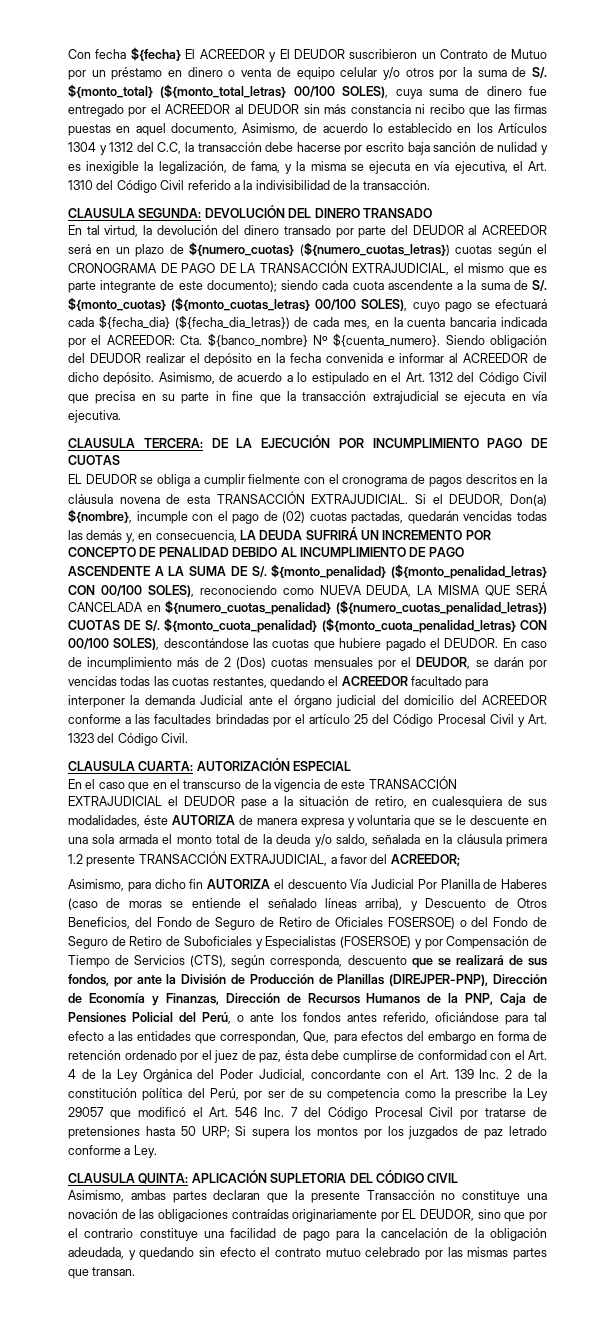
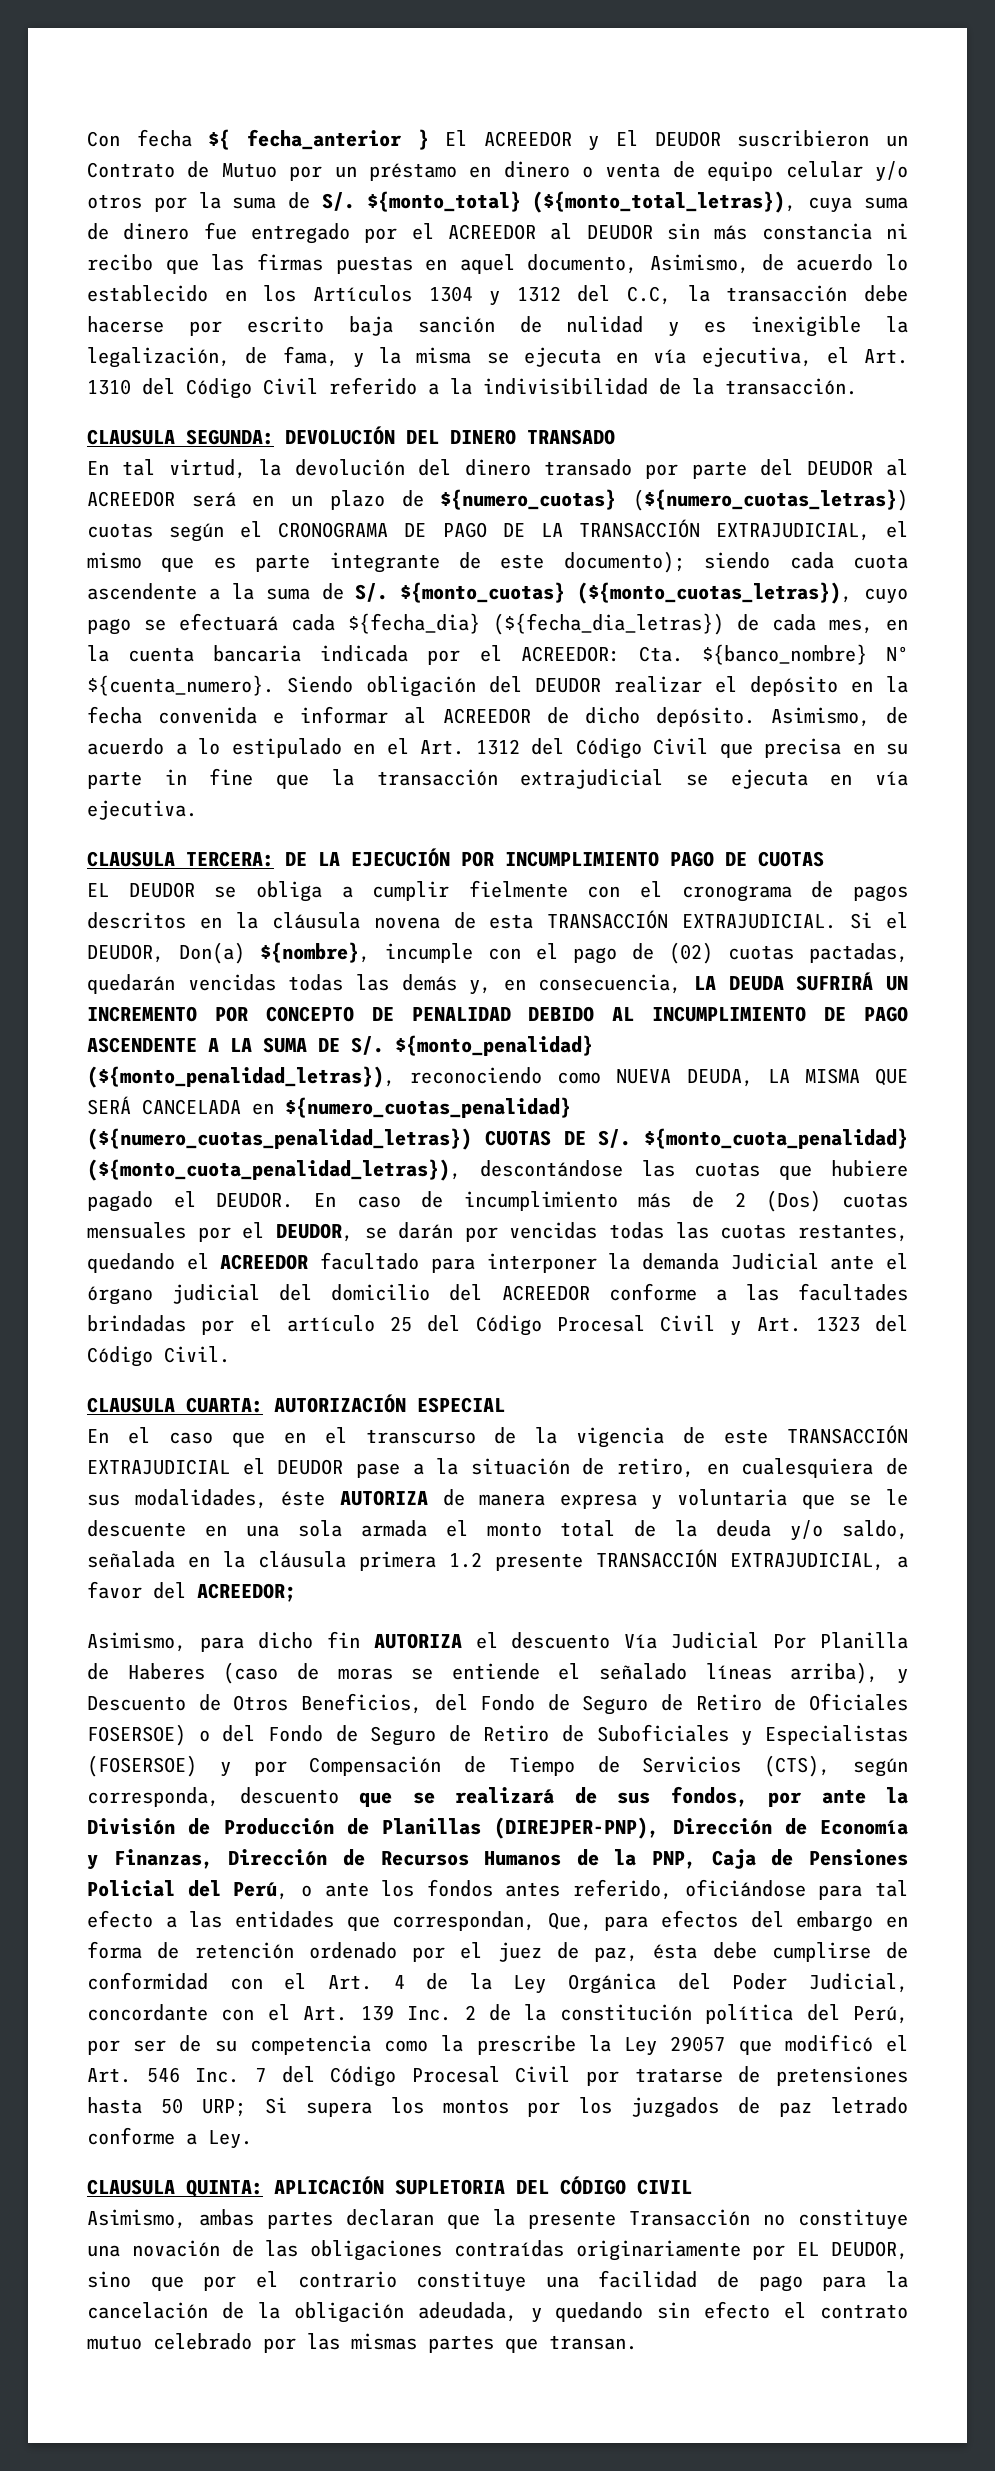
- Con fecha ${fecha} El ACREEDOR y El DEUDOR suscribieron un Contrato de Mutuo por un préstamo en dinero o venta de equipo celular y/o otros por la suma de S/. ${monto_total} (${monto_total_letras} 00/100 SOLES), cuya suma de dinero fue entregado por el ACREEDOR al DEUDOR sin más constancia ni recibo que las firmas puestas en aquel documento, Asimismo, de acuerdo lo establecido en los Artículos 1304 y 1312 del C.C, la transacción debe hacerse por escrito baja sanción de nulidad y es inexigible la legalización, de fama, y la misma se ejecuta en vía ejecutiva, el Art. 1310 del Código Civil referido a la indivisibilidad de la transacción.
+ Con fecha ${ fecha_anterior } El ACREEDOR y El DEUDOR suscribieron un Contrato de Mutuo por un préstamo en dinero o venta de equipo celular y/o otros por la suma de S/. ${monto_total} (${monto_total_letras}), cuya suma de dinero fue entregado por el ACREEDOR al DEUDOR sin más constancia ni recibo que las firmas puestas en aquel documento, Asimismo, de acuerdo lo establecido en los Artículos 1304 y 1312 del C.C, la transacción debe hacerse por escrito baja sanción de nulidad y es inexigible la legalización, de fama, y la misma se ejecuta en vía ejecutiva, el Art. 1310 del Código Civil referido a la indivisibilidad de la transacción.
- siendo cada cuota ascendente a la suma de S/. ${monto_cuotas} (${monto_cuotas_letras} 00/100 SOLES), cuyo pago se efectuará cada ${fecha_dia} (${fecha_dia_letras}) de cada mes, en la cuenta bancaria indicada por el ACREEDOR:
+ siendo cada cuota ascendente a la suma de S/. ${monto_cuotas} (${monto_cuotas_letras}), cuyo pago se efectuará cada ${fecha_dia} (${fecha_dia_letras}) de cada mes, en la cuenta bancaria indicada por el ACREEDOR:
- Si el DEUDOR, Don(a) ${nombre}, incumple con el pago de (02) cuotas pactadas, quedarán vencidas todas las demás y, en consecuencia, LA DEUDA SUFRIRÁ UN INCREMENTO POR CONCEPTO DE PENALIDAD DEBIDO AL INCUMPLIMIENTO DE PAGO ASCENDENTE A LA SUMA DE S/. ${monto_penalidad} (${monto_penalidad_letras} CON 00/100 SOLES), reconociendo como NUEVA DEUDA, LA MISMA QUE SERÁ CANCELADA en ${numero_cuotas_penalidad} (${numero_cuotas_penalidad_letras}) CUOTAS DE S/. ${monto_cuota_penalidad} (${monto_cuota_penalidad_letras} CON 00/100 SOLES), descontándose las cuotas que hubiere pagado el DEUDOR.
+ Si el DEUDOR, Don(a) ${nombre}, incumple con el pago de (02) cuotas pactadas, quedarán vencidas todas las demás y, en consecuencia, LA DEUDA SUFRIRÁ UN INCREMENTO POR CONCEPTO DE PENALIDAD DEBIDO AL INCUMPLIMIENTO DE PAGO ASCENDENTE A LA SUMA DE S/. ${monto_penalidad} (${monto_penalidad_letras}), reconociendo como NUEVA DEUDA, LA MISMA QUE SERÁ CANCELADA en ${numero_cuotas_penalidad} (${numero_cuotas_penalidad_letras}) CUOTAS DE S/. ${monto_cuota_penalidad} (${monto_cuota_penalidad_letras}), descontándose las cuotas que hubiere pagado el DEUDOR.

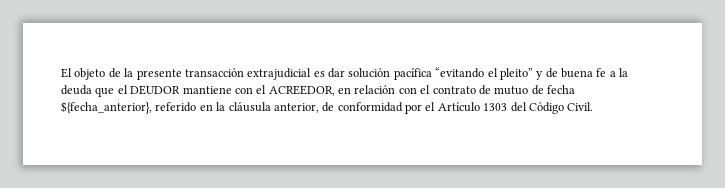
- Con fecha ${ fecha_anterior } El ACREEDOR y El DEUDOR suscribieron un Contrato de Mutuo por un préstamo en dinero o venta de equipo celular y/o otros por la suma de S/. ${monto_total} (${monto_total_letras}), cuya suma de dinero fue entregado por el ACREEDOR al DEUDOR sin más constancia ni recibo que las firmas puestas en aquel documento, Asimismo, de acuerdo lo establecido en los Artículos 1304 y 1312 del C.C, la transacción debe hacerse por escrito baja sanción de nulidad y es inexigible la legalización, de fama, y la misma se ejecuta en vía ejecutiva, el Art. 1310 del Código Civil referido a la indivisibilidad de la transacción.
- CLAUSULA SEGUNDA: DEVOLUCIÓN DEL DINERO TRANSADO
- En tal virtud, la devolución del dinero transado por parte del DEUDOR al ACREEDOR será en un plazo de ${numero_cuotas} (${numero_cuotas_letras}) cuotas según el CRONOGRAMA DE PAGO DE LA TRANSACCIÓN EXTRAJUDICIAL, el mismo que es parte integrante de este documento); siendo cada cuota ascendente a la suma de S/. ${monto_cuotas} (${monto_cuotas_letras}), cuyo pago se efectuará cada ${fecha_dia} (${fecha_dia_letras}) de cada mes, en la cuenta bancaria indicada por el ACREEDOR: Cta. ${banco_nombre} Nº ${cuenta_numero}. Siendo obligación del DEUDOR realizar el depósito en la fecha convenida e informar al ACREEDOR de dicho depósito. Asimismo, de acuerdo a lo estipulado en el Art. 1312 del Código Civil que precisa en su parte in fine que la transacción extrajudicial se ejecuta en vía ejecutiva.
- CLAUSULA TERCERA: DE LA EJECUCIÓN POR INCUMPLIMIENTO PAGO DE CUOTAS
- EL DEUDOR se obliga a cumplir fielmente con el cronograma de pagos descritos en la cláusula novena de esta TRANSACCIÓN EXTRAJUDICIAL. Si el DEUDOR, Don(a) ${nombre}, incumple con el pago de (02) cuotas pactadas, quedarán vencidas todas las demás y, en consecuencia, LA DEUDA SUFRIRÁ UN INCREMENTO POR CONCEPTO DE PENALIDAD DEBIDO AL INCUMPLIMIENTO DE PAGO ASCENDENTE A LA SUMA DE S/. ${monto_penalidad} (${monto_penalidad_letras}), reconociendo como NUEVA DEUDA, LA MISMA QUE SERÁ CANCELADA en ${numero_cuotas_penalidad} (${numero_cuotas_penalidad_letras}) CUOTAS DE S/. ${monto_cuota_penalidad} (${monto_cuota_penalidad_letras}), descontándose las cuotas que hubiere pagado el DEUDOR. En caso de incumplimiento más de 2 (Dos) cuotas mensuales por el DEUDOR, se darán por vencidas todas las cuotas restantes, quedando el ACREEDOR facultado para interponer la demanda Judicial ante el órgano judicial del domicilio del ACREEDOR conforme a las facultades brindadas por el artículo 25 del Código Procesal Civil y Art. 1323 del Código Civil.
- CLAUSULA CUARTA: AUTORIZACIÓN ESPECIAL
- En el caso que en el transcurso de la vigencia de este TRANSACCIÓN EXTRAJUDICIAL el DEUDOR pase a la situación de retiro, en cualesquiera de sus modalidades, éste AUTORIZA de manera expresa y voluntaria que se le descuente en una sola armada el monto total de la deuda y/o saldo, señalada en la cláusula primera 1.2 presente TRANSACCIÓN EXTRAJUDICIAL, a favor del ACREEDOR;
- Asimismo, para dicho fin AUTORIZA el descuento Vía Judicial Por Planilla de Haberes (caso de moras se entiende el señalado líneas arriba), y Descuento de Otros Beneficios, del Fondo de Seguro de Retiro de Oficiales FOSERSOE) o del Fondo de Seguro de Retiro de Suboficiales y Especialistas (FOSERSOE) y por Compensación de Tiempo de Servicios (CTS), según corresponda, descuento que se realizará de sus fondos, por ante la División de Producción de Planillas (DIREJPER-PNP), Dirección de Economía y Finanzas, Dirección de Recursos Humanos de la PNP, Caja de Pensiones Policial del Perú, o ante los fondos antes referido, oficiándose para tal efecto a las entidades que correspondan, Que, para efectos del embargo en forma de retención ordenado por el juez de paz, ésta debe cumplirse de conformidad con el Art. 4 de la Ley Orgánica del Poder Judicial, concordante con el Art. 139 Inc. 2 de la constitución política del Perú, por ser de su competencia como la prescribe la Ley 29057 que modificó el Art. 546 Inc. 7 del Código Procesal Civil por tratarse de pretensiones hasta 50 URP; Si supera los montos por los juzgados de paz letrado conforme a Ley.
- CLAUSULA QUINTA: APLICACIÓN SUPLETORIA DEL CÓDIGO CIVIL
- Asimismo, ambas partes declaran que la presente Transacción no constituye una novación de las obligaciones contraídas originariamente por EL DEUDOR, sino que por el contrario constituye una facilidad de pago para la cancelación de la obligación adeudada, y quedando sin efecto el contrato mutuo celebrado por las mismas partes que transan.
+ El objeto de la presente transacción extrajudicial es dar solución pacífica “evitando el pleito” y de buena fe a la deuda que el DEUDOR mantiene con el ACREEDOR, en relación con el contrato de mutuo de fecha ${fecha_anterior}, referido en la cláusula anterior, de conformidad por el Artículo 1303 del Código Civil.

